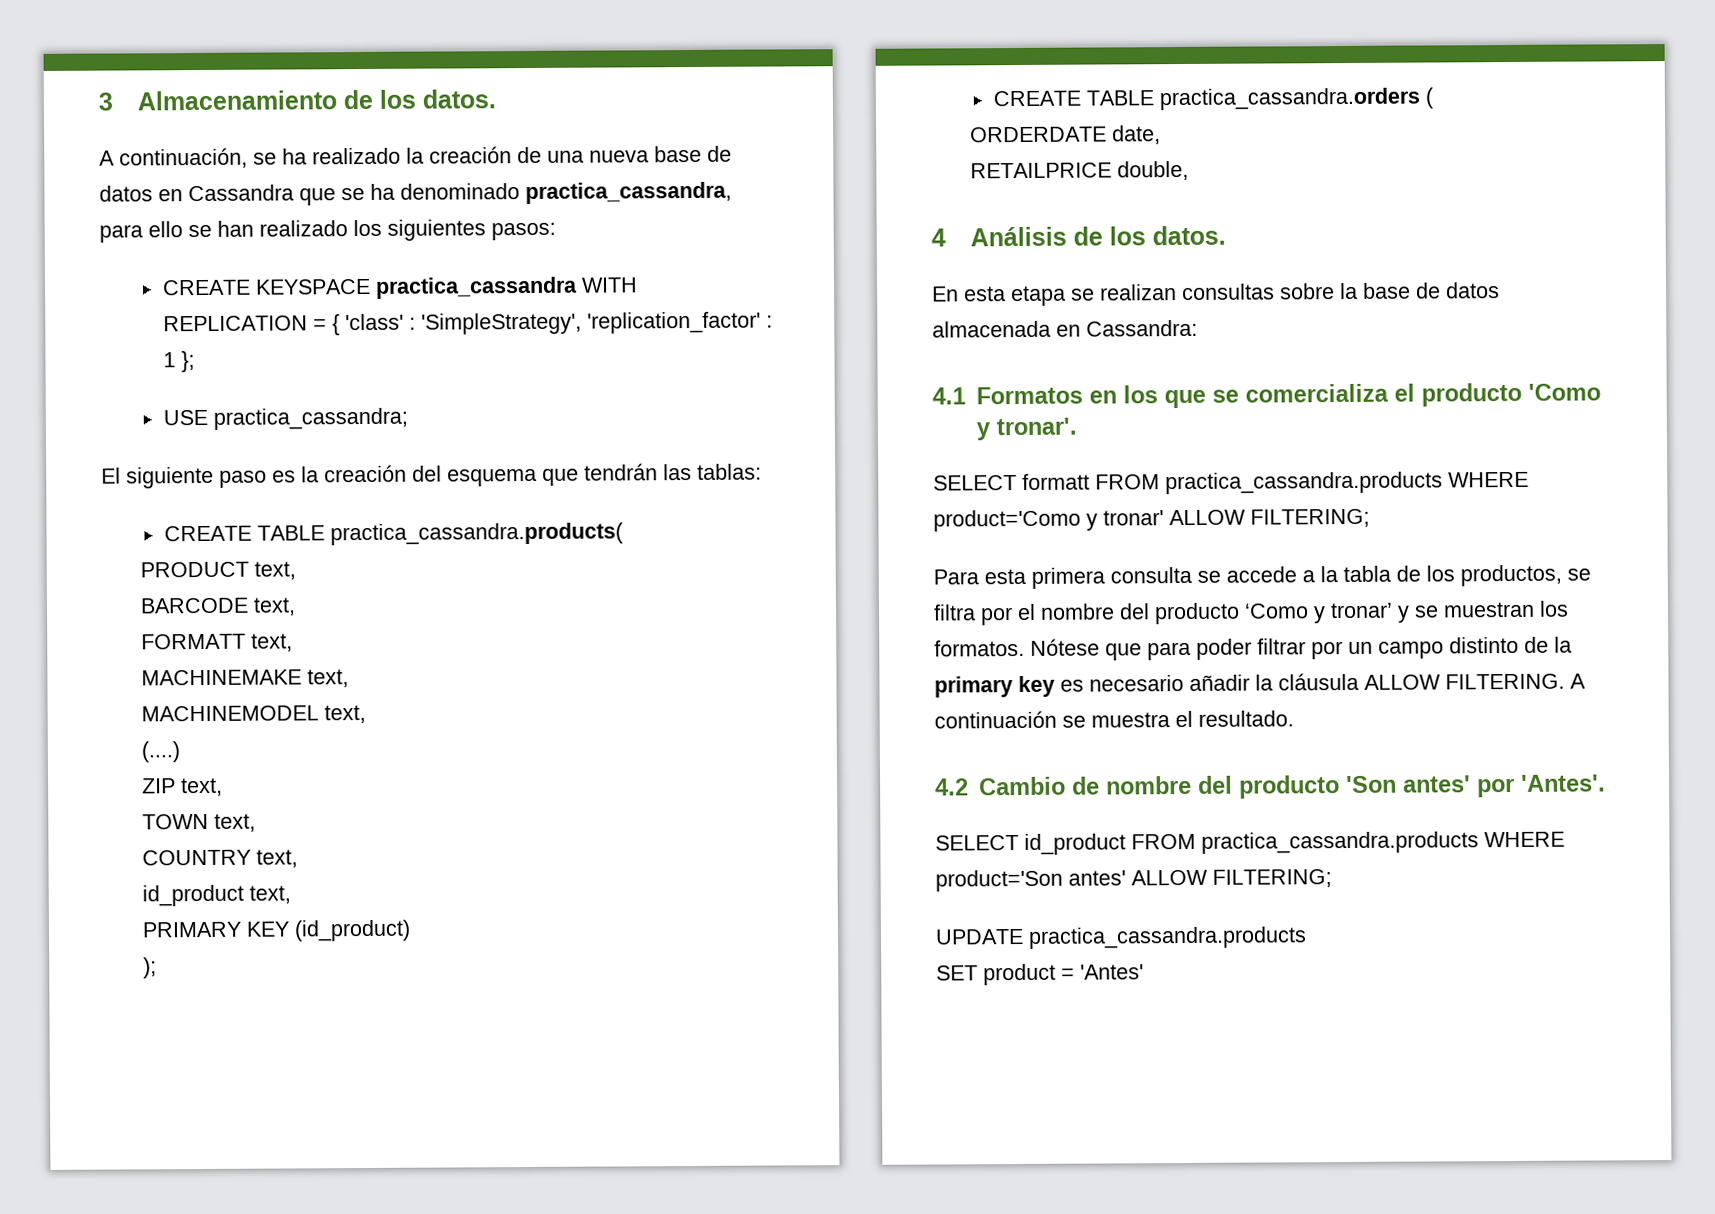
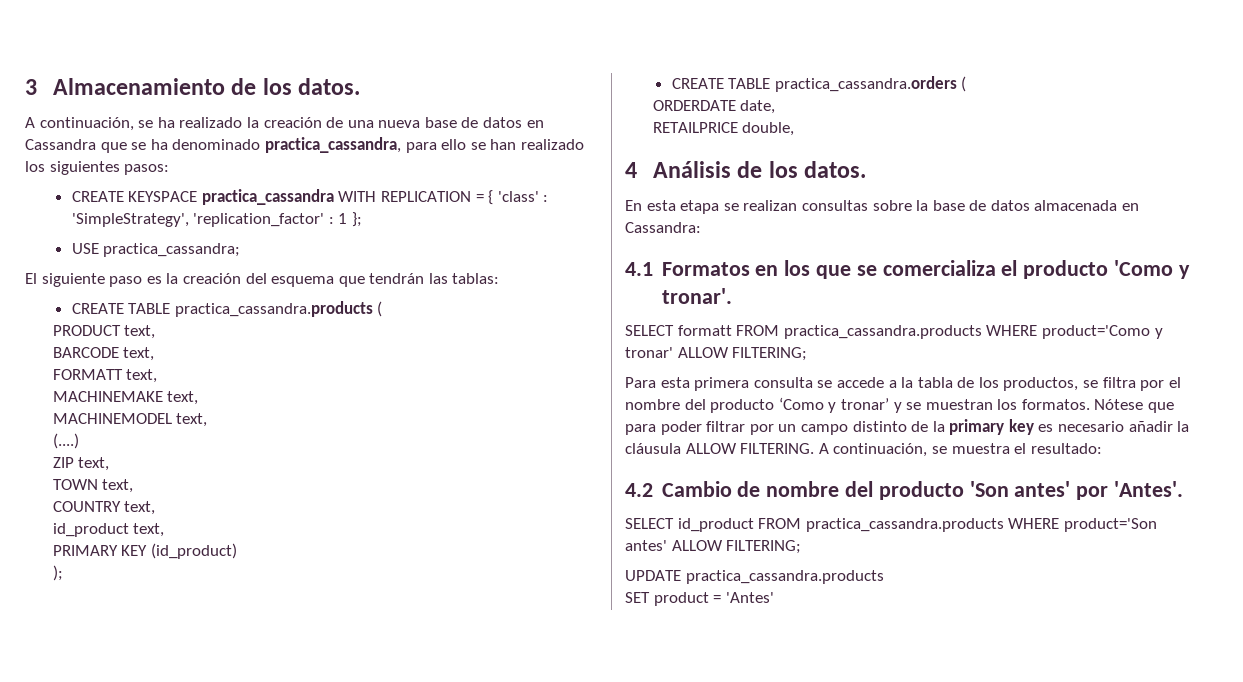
- CREATE TABLE practica_cassandra.products(
+ CREATE TABLE practica_cassandra.products (
- A continuación se muestra el resultado.
+ A continuación, se muestra el resultado:

